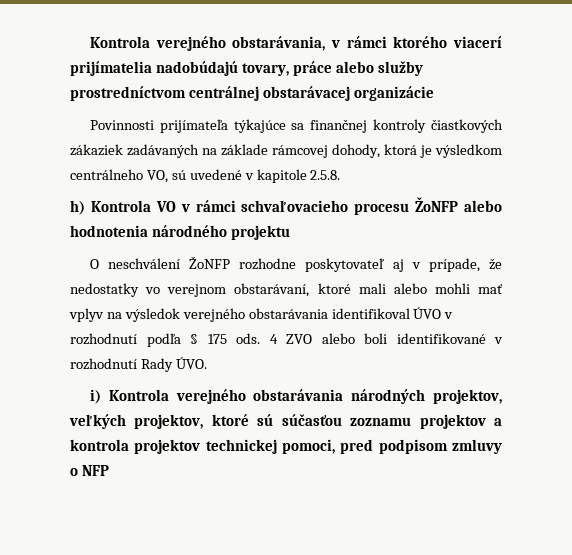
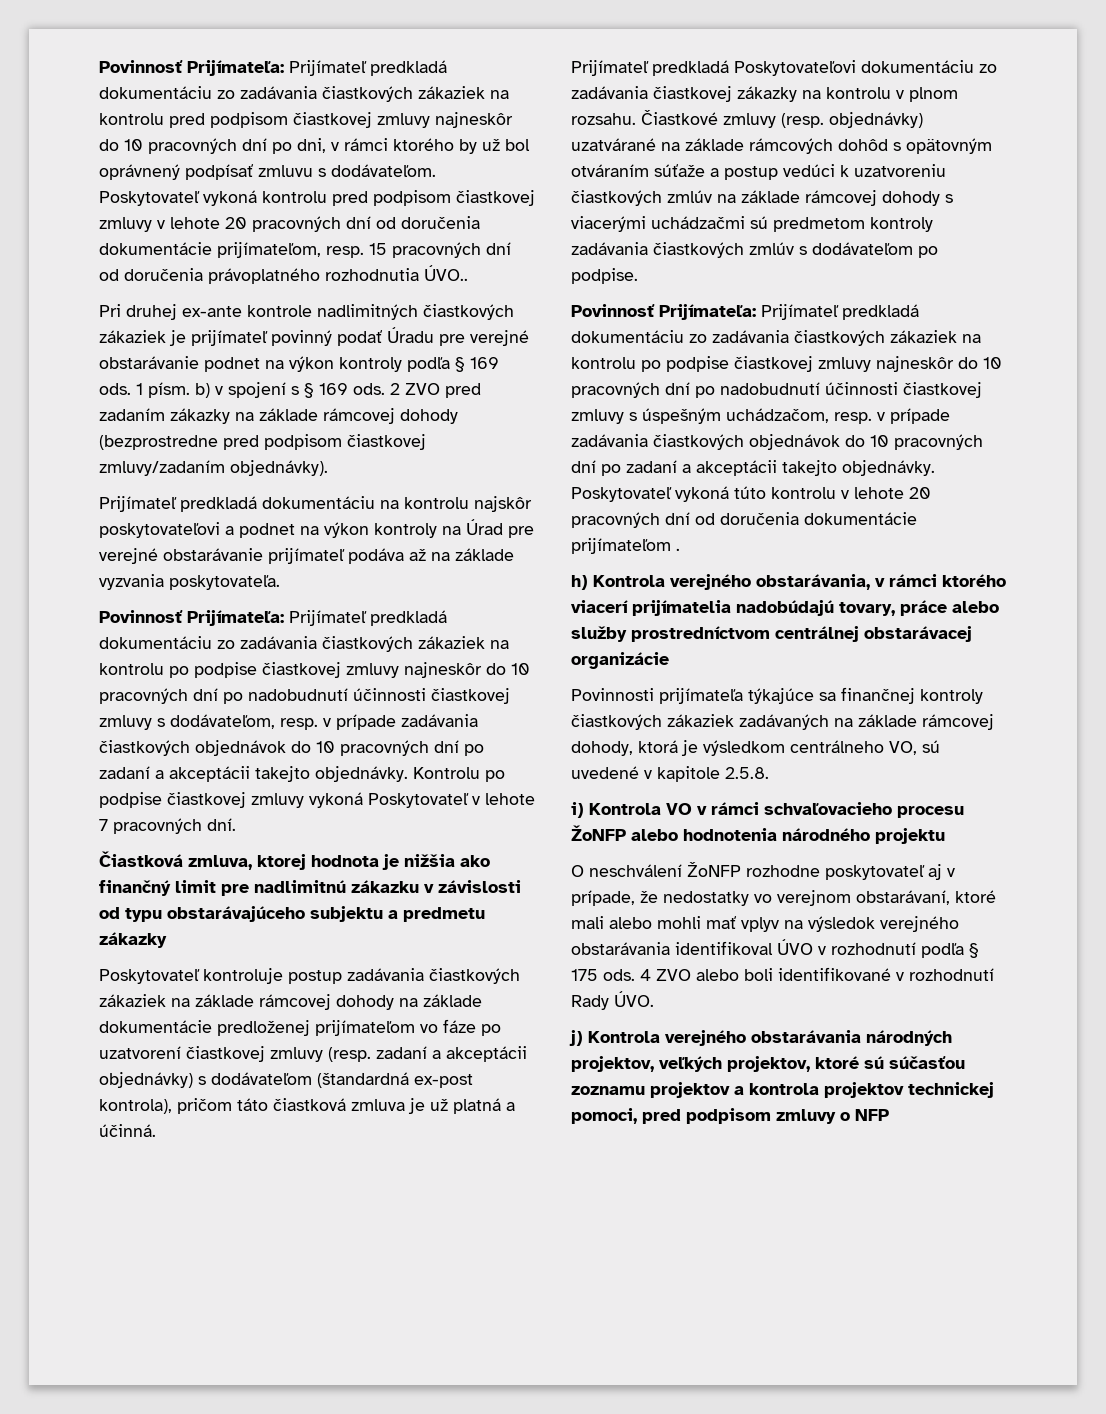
- Kontrola verejného obstarávania, v rámci ktorého viacerí prijímatelia nadobúdajú tovary, práce alebo služby prostredníctvom centrálnej obstarávacej organizácie
+ Povinnosť Prijímateľa: Prijímateľ predkladá dokumentáciu zo zadávania čiastkových zákaziek na kontrolu pred podpisom čiastkovej zmluvy najneskôr do 10 pracovných dní po dni, v rámci ktorého by už bol oprávnený podpísať zmluvu s dodávateľom. Poskytovateľ vykoná kontrolu pred podpisom čiastkovej zmluvy v lehote 20 pracovných dní od doručenia dokumentácie prijímateľom, resp. 15 pracovných dní od doručenia právoplatného rozhodnutia ÚVO..
+ Pri druhej ex-ante kontrole nadlimitných čiastkových zákaziek je prijímateľ povinný podať Úradu pre verejné obstarávanie podnet na výkon kontroly podľa § 169 ods. 1 písm. b) v spojení s § 169 ods. 2 ZVO pred zadaním zákazky na základe rámcovej dohody (bezprostredne pred podpisom čiastkovej zmluvy/zadaním objednávky).
+ Prijímateľ predkladá dokumentáciu na kontrolu najskôr poskytovateľovi a podnet na výkon kontroly na Úrad pre verejné obstarávanie prijímateľ podáva až na základe vyzvania poskytovateľa.
+ Povinnosť Prijímateľa: Prijímateľ predkladá dokumentáciu zo zadávania čiastkových zákaziek na kontrolu po podpise čiastkovej zmluvy najneskôr do 10 pracovných dní po nadobudnutí účinnosti čiastkovej zmluvy s dodávateľom, resp. v prípade zadávania čiastkových objednávok do 10 pracovných dní po zadaní a akceptácii takejto objednávky. Kontrolu po podpise čiastkovej zmluvy vykoná Poskytovateľ v lehote 7 pracovných dní.
+ Čiastková zmluva, ktorej hodnota je nižšia ako finančný limit pre nadlimitnú zákazku v závislosti od typu obstarávajúceho subjektu a predmetu zákazky
+ Poskytovateľ kontroluje postup zadávania čiastkových zákaziek na základe rámcovej dohody na základe dokumentácie predloženej prijímateľom vo fáze po uzatvorení čiastkovej zmluvy (resp. zadaní a akceptácii objednávky) s dodávateľom (štandardná ex-post kontrola), pričom táto čiastková zmluva je už platná a účinná.
+ Prijímateľ predkladá Poskytovateľovi dokumentáciu zo zadávania čiastkovej zákazky na kontrolu v plnom rozsahu. Čiastkové zmluvy (resp. objednávky) uzatvárané na základe rámcových dohôd s opätovným otváraním súťaže a postup vedúci k uzatvoreniu čiastkových zmlúv na základe rámcovej dohody s viacerými uchádzačmi sú predmetom kontroly zadávania čiastkových zmlúv s dodávateľom po podpise.
+ Povinnosť Prijímateľa: Prijímateľ predkladá dokumentáciu zo zadávania čiastkových zákaziek na kontrolu po podpise čiastkovej zmluvy najneskôr do 10 pracovných dní po nadobudnutí účinnosti čiastkovej zmluvy s úspešným uchádzačom, resp. v prípade zadávania čiastkových objednávok do 10 pracovných dní po zadaní a akceptácii takejto objednávky. Poskytovateľ vykoná túto kontrolu v lehote 20 pracovných dní od doručenia dokumentácie prijímateľom .
+ h) Kontrola verejného obstarávania, v rámci ktorého viacerí prijímatelia nadobúdajú tovary, práce alebo služby prostredníctvom centrálnej obstarávacej organizácie
- h) Kontrola VO v rámci schvaľovacieho procesu ŽoNFP alebo hodnotenia národného projektu
+ i) Kontrola VO v rámci schvaľovacieho procesu ŽoNFP alebo hodnotenia národného projektu
- i) Kontrola verejného obstarávania národných projektov, veľkých projektov, ktoré sú súčasťou zoznamu projektov a kontrola projektov technickej pomoci, pred podpisom zmluvy o NFP
+ j) Kontrola verejného obstarávania národných projektov, veľkých projektov, ktoré sú súčasťou zoznamu projektov a kontrola projektov technickej pomoci, pred podpisom zmluvy o NFP

